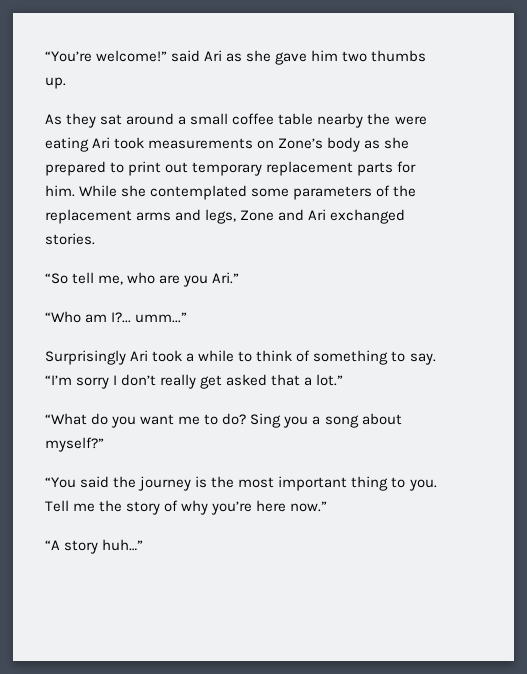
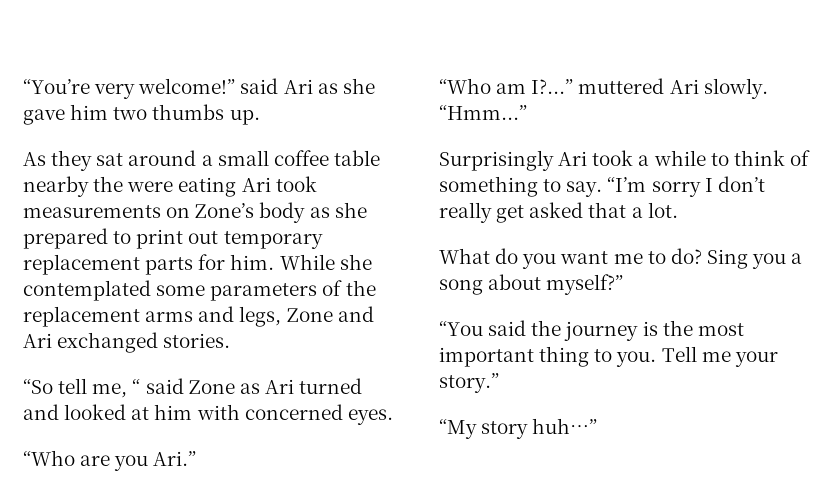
- “You’re welcome!” said Ari as she gave him two thumbs up.
+ “You’re very welcome!” said Ari as she gave him two thumbs up.
- “So tell me, who are you Ari.”
+ “So tell me, “ said Zone as Ari turned and looked at him with concerned eyes.
+ “Who are you Ari.”
- “Who am I?... umm...”
+ “Who am I?...” muttered Ari slowly. “Hmm...”
- “I’m sorry I don’t really get asked that a lot.”
- “What do you want me to do?
+ “I’m sorry I don’t really get asked that a lot.
+ What do you want me to do?
- Tell me the story of why you’re here now.”
- “A story huh…”
+ Tell me your story.”
+ “My story huh…”

